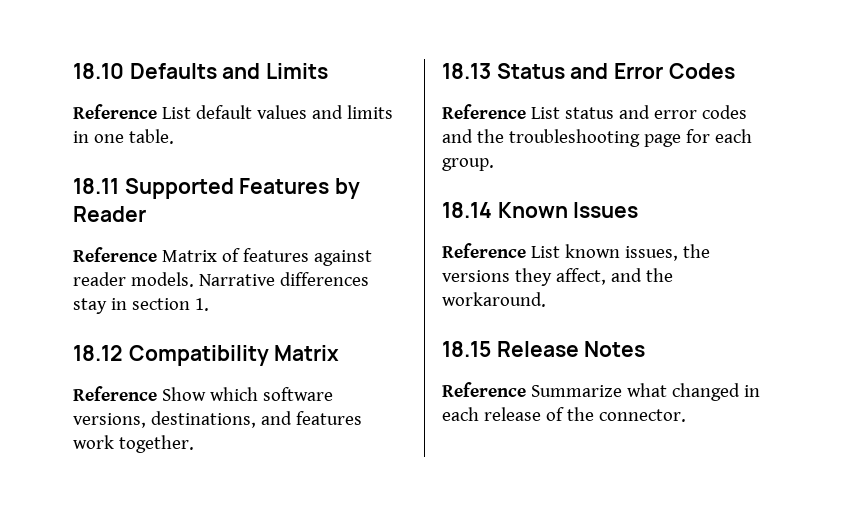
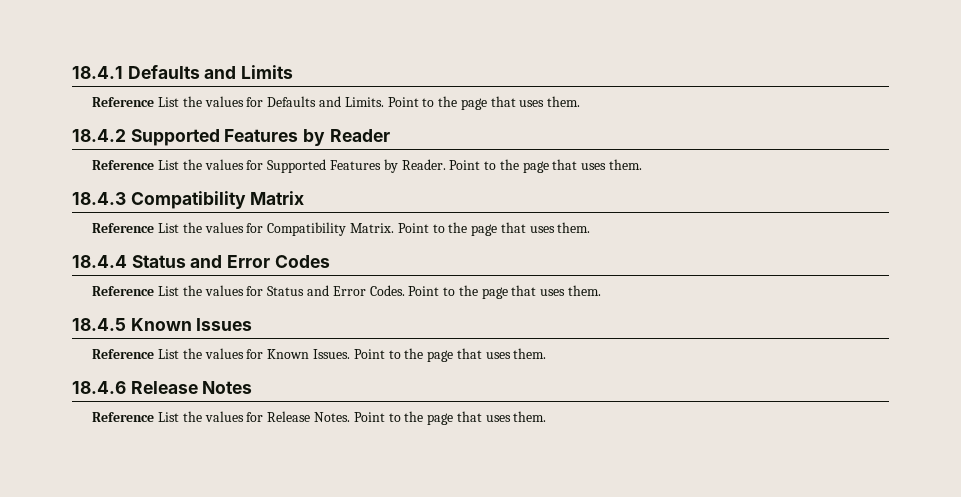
- 18.10 Defaults and Limits
+ 18.4.1 Defaults and Limits
- Reference List default values and limits in one table.
- 18.11 Supported Features by Reader
+ Reference List the values for Defaults and Limits. Point to the page that uses them.
+ 18.4.2 Supported Features by Reader
- Reference Matrix of features against reader models. Narrative differences stay in section 1.
- 18.12 Compatibility Matrix
- Reference Show which software versions, destinations, and features work together.
- 18.13 Status and Error Codes
+ Reference List the values for Supported Features by Reader. Point to the page that uses them.
+ 18.4.3 Compatibility Matrix
+ Reference List the values for Compatibility Matrix. Point to the page that uses them.
+ 18.4.4 Status and Error Codes
- Reference List status and error codes and the troubleshooting page for each group.
- 18.14 Known Issues
- Reference List known issues, the versions they affect, and the workaround.
- 18.15 Release Notes
- Reference Summarize what changed in each release of the connector.
+ Reference List the values for Status and Error Codes. Point to the page that uses them.
+ 18.4.5 Known Issues
+ Reference List the values for Known Issues. Point to the page that uses them.
+ 18.4.6 Release Notes
+ Reference List the values for Release Notes. Point to the page that uses them.

